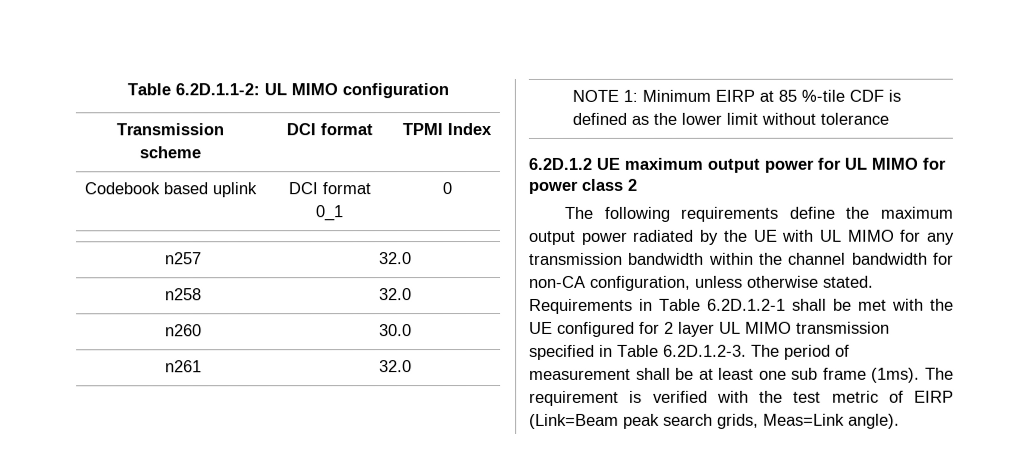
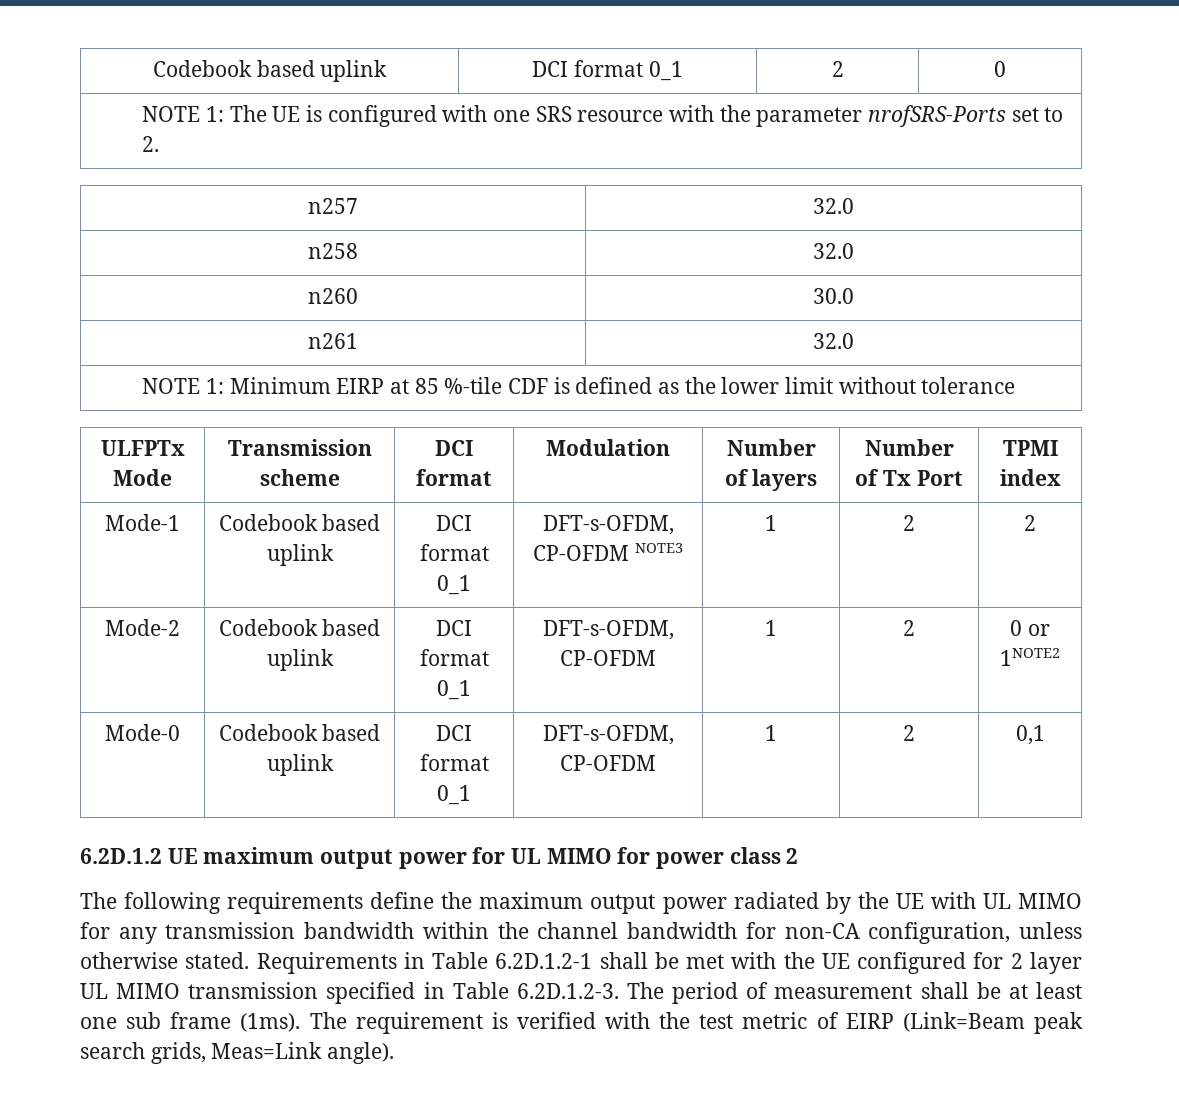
- Table 6.2D.1.1-2: UL MIMO configuration
- Transmission scheme | DCI format | TPMI Index
- Codebook based uplink | DCI format 0_1 | 0
+ Codebook based uplink | DCI format 0_1 | 2 | 0
+ NOTE 1: The UE is configured with one SRS resource with the parameter nrofSRS-Ports set to 2.
+ ULFPTx Mode | Transmission scheme | DCI format | Modulation | Number of layers | Number of Tx Port | TPMI index
+ Mode-1 | Codebook based uplink | DCI format 0_1 | DFT-s-OFDM, CP-OFDM NOTE3 | 1 | 2 | 2
+ Mode-2 | Codebook based uplink | DCI format 0_1 | DFT-s-OFDM, CP-OFDM | 1 | 2 | 0 or 1NOTE2
+ Mode-0 | Codebook based uplink | DCI format 0_1 | DFT-s-OFDM, CP-OFDM | 1 | 2 | 0,1

